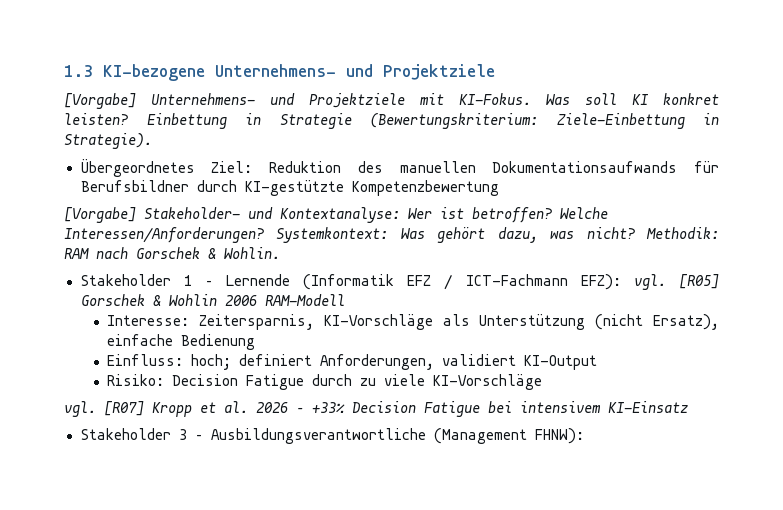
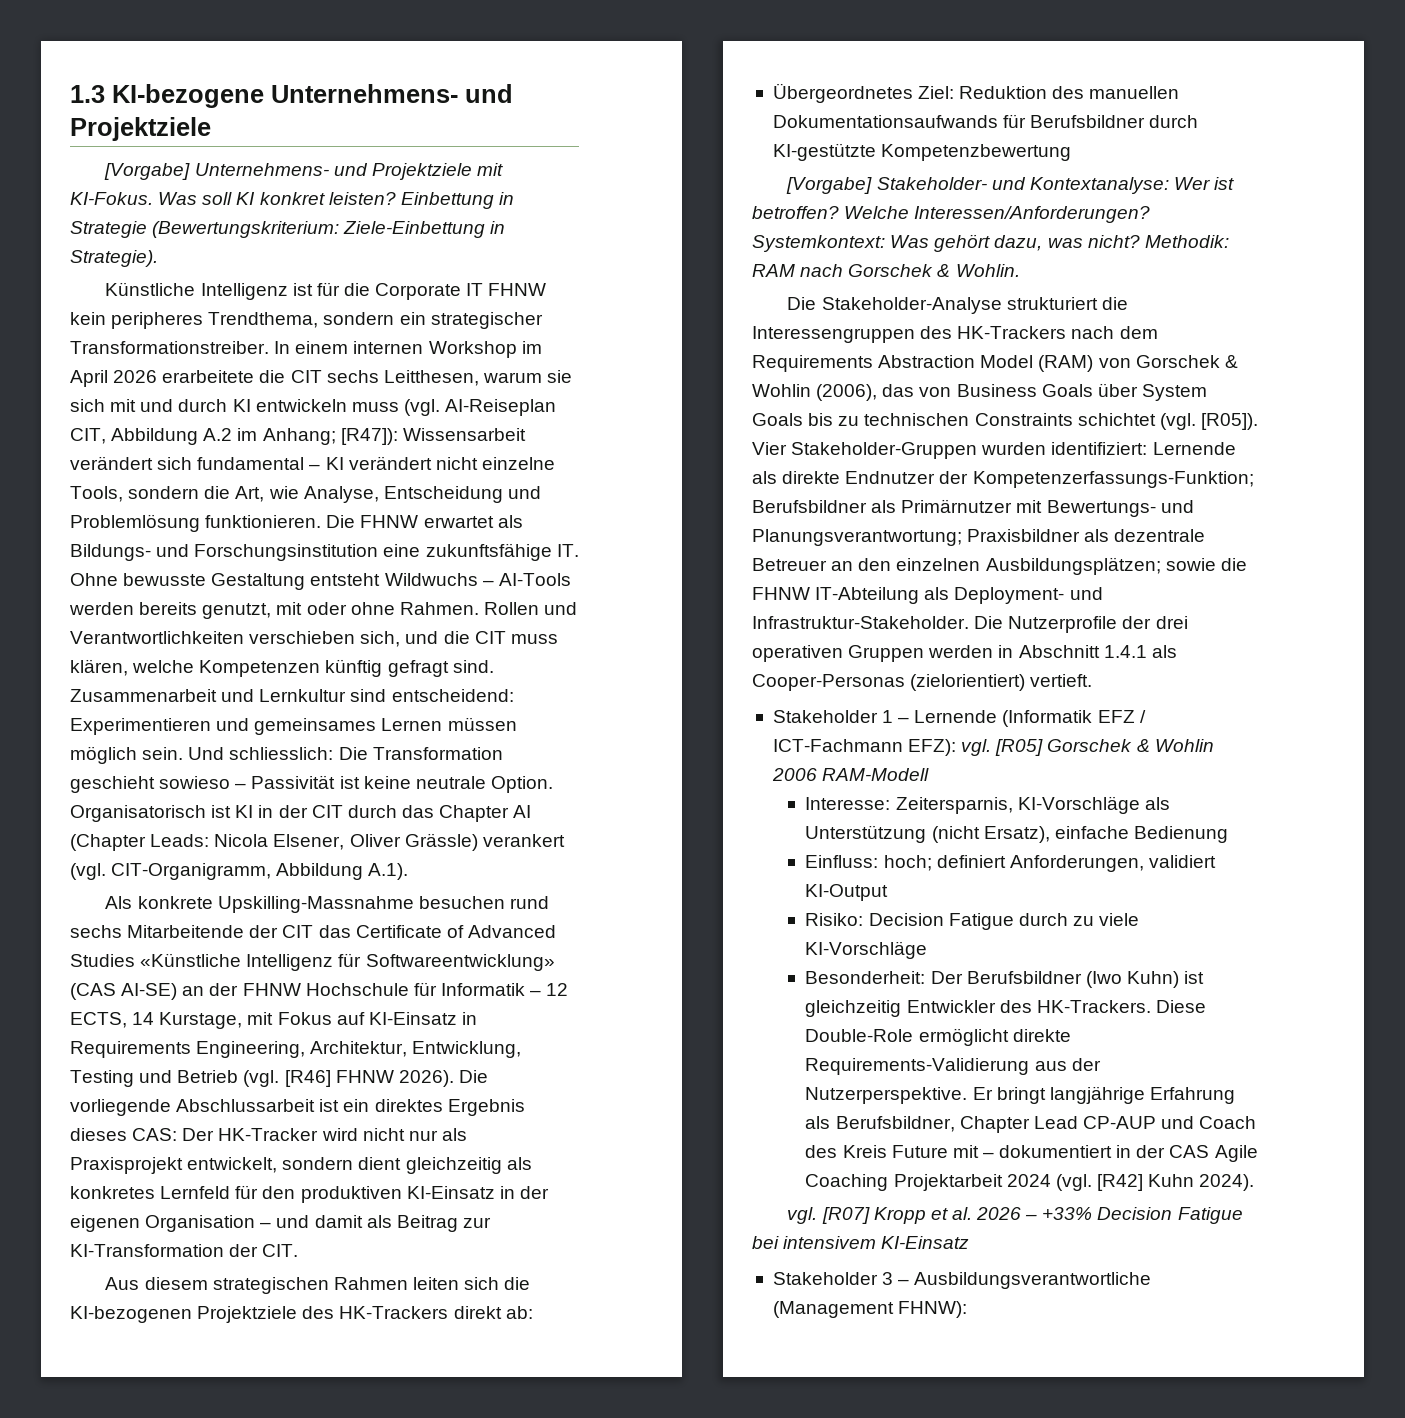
+ Künstliche Intelligenz ist für die Corporate IT FHNW kein peripheres Trendthema, sondern ein strategischer Transformationstreiber. In einem internen Workshop im April 2026 erarbeitete die CIT sechs Leitthesen, warum sie sich mit und durch KI entwickeln muss (vgl. AI-Reiseplan CIT, Abbildung A.2 im Anhang; [R47]): Wissensarbeit verändert sich fundamental – KI verändert nicht einzelne Tools, sondern die Art, wie Analyse, Entscheidung und Problemlösung funktionieren. Die FHNW erwartet als Bildungs- und Forschungsinstitution eine zukunftsfähige IT. Ohne bewusste Gestaltung entsteht Wildwuchs – AI-Tools werden bereits genutzt, mit oder ohne Rahmen. Rollen und Verantwortlichkeiten verschieben sich, und die CIT muss klären, welche Kompetenzen künftig gefragt sind. Zusammenarbeit und Lernkultur sind entscheidend: Experimentieren und gemeinsames Lernen müssen möglich sein. Und schliesslich: Die Transformation geschieht sowieso – Passivität ist keine neutrale Option. Organisatorisch ist KI in der CIT durch das Chapter AI (Chapter Leads: Nicola Elsener, Oliver Grässle) verankert (vgl. CIT-Organigramm, Abbildung A.1).
+ Als konkrete Upskilling-Massnahme besuchen rund sechs Mitarbeitende der CIT das Certificate of Advanced Studies «Künstliche Intelligenz für Softwareentwicklung» (CAS AI-SE) an der FHNW Hochschule für Informatik – 12 ECTS, 14 Kurstage, mit Fokus auf KI-Einsatz in Requirements Engineering, Architektur, Entwicklung, Testing und Betrieb (vgl. [R46] FHNW 2026). Die vorliegende Abschlussarbeit ist ein direktes Ergebnis dieses CAS: Der HK-Tracker wird nicht nur als Praxisprojekt entwickelt, sondern dient gleichzeitig als konkretes Lernfeld für den produktiven KI-Einsatz in der eigenen Organisation – und damit als Beitrag zur KI-Transformation der CIT.
+ Aus diesem strategischen Rahmen leiten sich die KI-bezogenen Projektziele des HK-Trackers direkt ab:
+ Die Stakeholder-Analyse strukturiert die Interessengruppen des HK-Trackers nach dem Requirements Abstraction Model (RAM) von Gorschek & Wohlin (2006), das von Business Goals über System Goals bis zu technischen Constraints schichtet (vgl. [R05]). Vier Stakeholder-Gruppen wurden identifiziert: Lernende als direkte Endnutzer der Kompetenzerfassungs-Funktion; Berufsbildner als Primärnutzer mit Bewertungs- und Planungsverantwortung; Praxisbildner als dezentrale Betreuer an den einzelnen Ausbildungsplätzen; sowie die FHNW IT-Abteilung als Deployment- und Infrastruktur-Stakeholder. Die Nutzerprofile der drei operativen Gruppen werden in Abschnitt 1.4.1 als Cooper-Personas (zielorientiert) vertieft.
+ Besonderheit: Der Berufsbildner (Iwo Kuhn) ist gleichzeitig Entwickler des HK-Trackers. Diese Double-Role ermöglicht direkte Requirements-Validierung aus der Nutzerperspektive. Er bringt langjährige Erfahrung als Berufsbildner, Chapter Lead CP-AUP und Coach des Kreis Future mit – dokumentiert in der CAS Agile Coaching Projektarbeit 2024 (vgl. [R42] Kuhn 2024).

